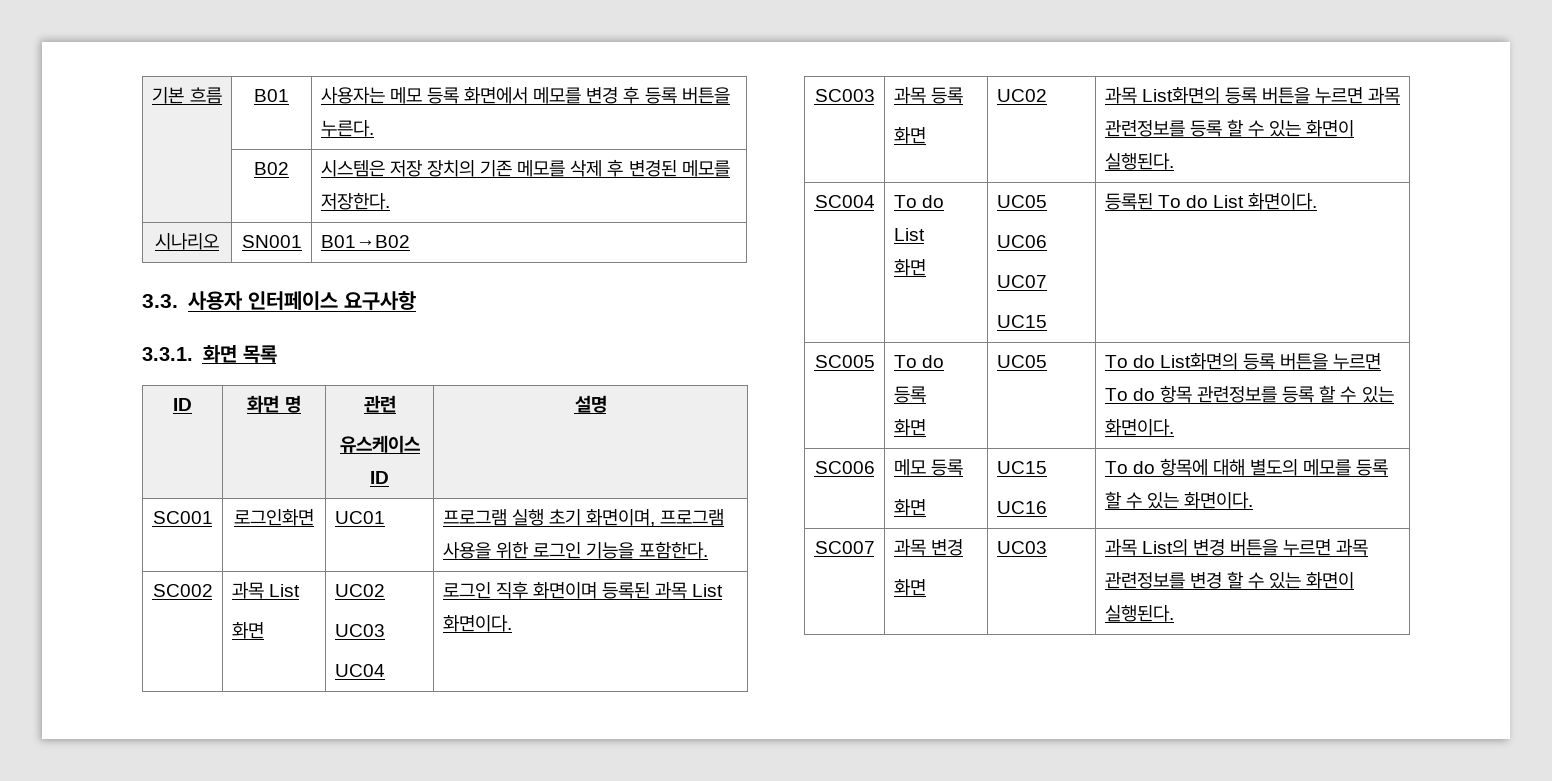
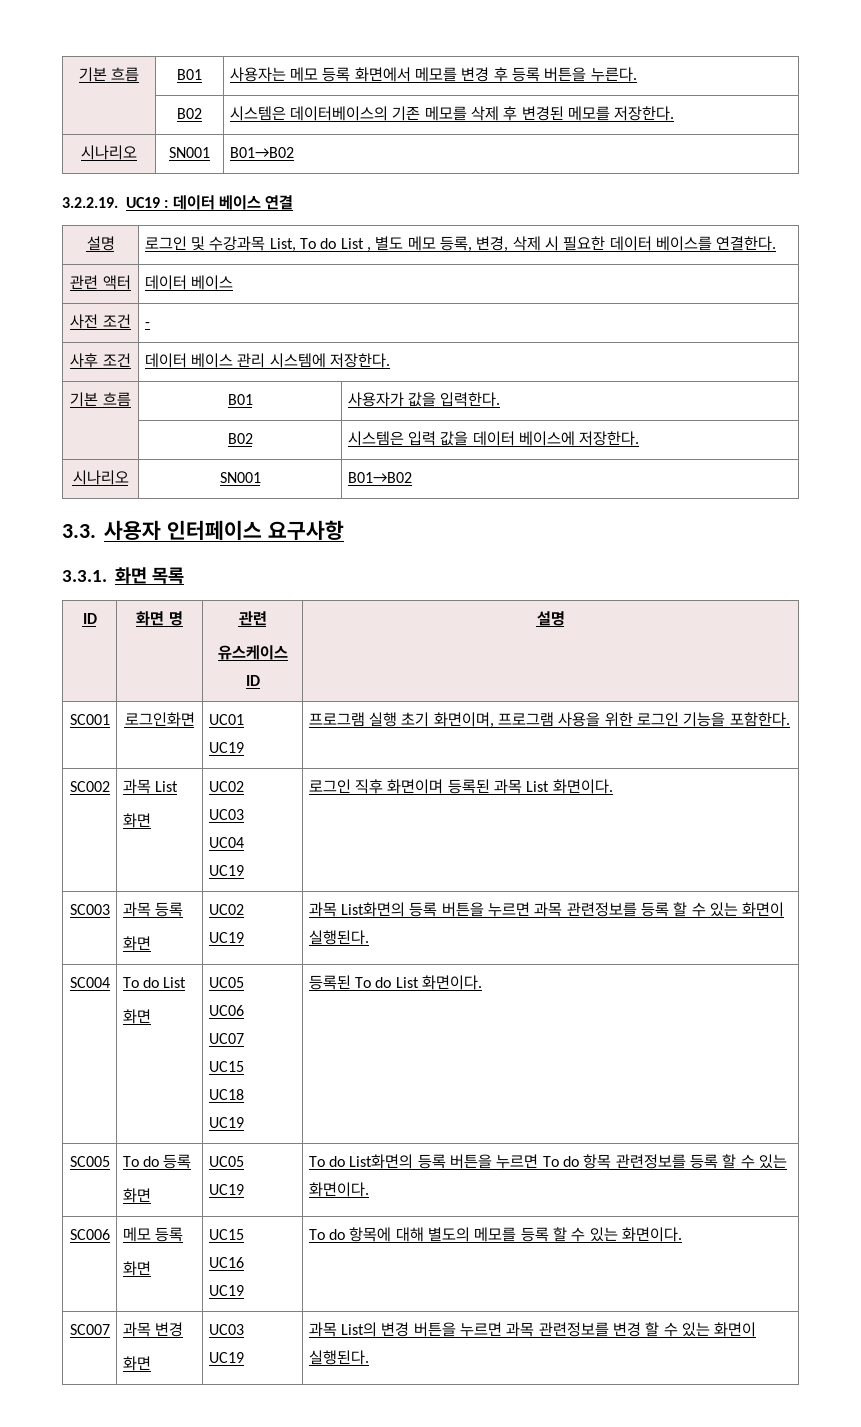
- | B02 | 시스템은 저장 장치의 기존 메모를 삭제 후 변경된 메모를 저장한다.
+ | B02 | 시스템은 데이터베이스의 기존 메모를 삭제 후 변경된 메모를 저장한다.
+ 3.2.2.19. UC19 : 데이터 베이스 연결
+ 설명 | 로그인 및 수강과목 List, To do List , 별도 메모 등록, 변경, 삭제 시 필요한 데이터 베이스를 연결한다.
+ 관련 액터 | 데이터 베이스
+ 사전 조건 | -
+ 사후 조건 | 데이터 베이스 관리 시스템에 저장한다.
+ 기본 흐름 | B01 | 사용자가 값을 입력한다.
+ | B02 | 시스템은 입력 값을 데이터 베이스에 저장한다.
+ 시나리오 | SN001 | B01→B02
- SC001 | 로그인화면 | UC01 | 프로그램 실행 초기 화면이며, 프로그램 사용을 위한 로그인 기능을 포함한다.
+ SC001 | 로그인화면 | UC01
+ UC19 | 프로그램 실행 초기 화면이며, 프로그램 사용을 위한 로그인 기능을 포함한다.
  SC002 | 과목 List
  화면 | UC02
  UC03
- UC04 | 로그인 직후 화면이며 등록된 과목 List 화면이다.
+ UC04
+ UC19 | 로그인 직후 화면이며 등록된 과목 List 화면이다.
  SC003 | 과목 등록
- 화면 | UC02 | 과목 List화면의 등록 버튼을 누르면 과목 관련정보를 등록 할 수 있는 화면이 실행된다.
+ 화면 | UC02
+ UC19 | 과목 List화면의 등록 버튼을 누르면 과목 관련정보를 등록 할 수 있는 화면이 실행된다.
  SC004 | To do List
  화면 | UC05
  UC06
  UC07
- UC15 | 등록된 To do List 화면이다.
+ UC15
+ UC18
+ UC19 | 등록된 To do List 화면이다.
  SC005 | To do 등록
- 화면 | UC05 | To do List화면의 등록 버튼을 누르면 To do 항목 관련정보를 등록 할 수 있는 화면이다.
+ 화면 | UC05
+ UC19 | To do List화면의 등록 버튼을 누르면 To do 항목 관련정보를 등록 할 수 있는 화면이다.
  SC006 | 메모 등록
  화면 | UC15
- UC16 | To do 항목에 대해 별도의 메모를 등록 할 수 있는 화면이다.
+ UC16
+ UC19 | To do 항목에 대해 별도의 메모를 등록 할 수 있는 화면이다.
  SC007 | 과목 변경
- 화면 | UC03 | 과목 List의 변경 버튼을 누르면 과목 관련정보를 변경 할 수 있는 화면이 실행된다.
+ 화면 | UC03
+ UC19 | 과목 List의 변경 버튼을 누르면 과목 관련정보를 변경 할 수 있는 화면이 실행된다.

